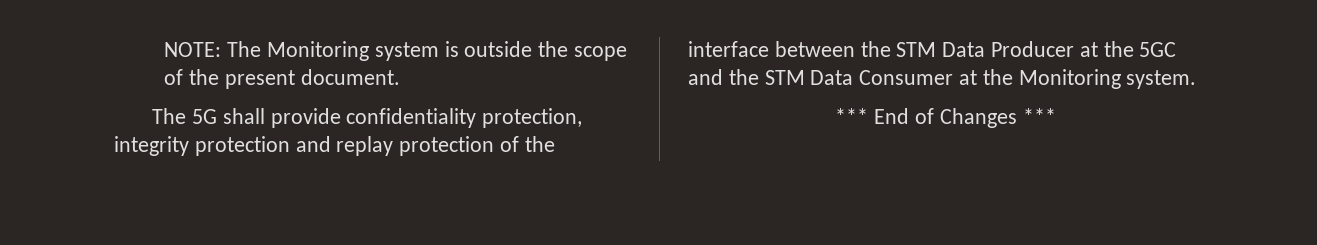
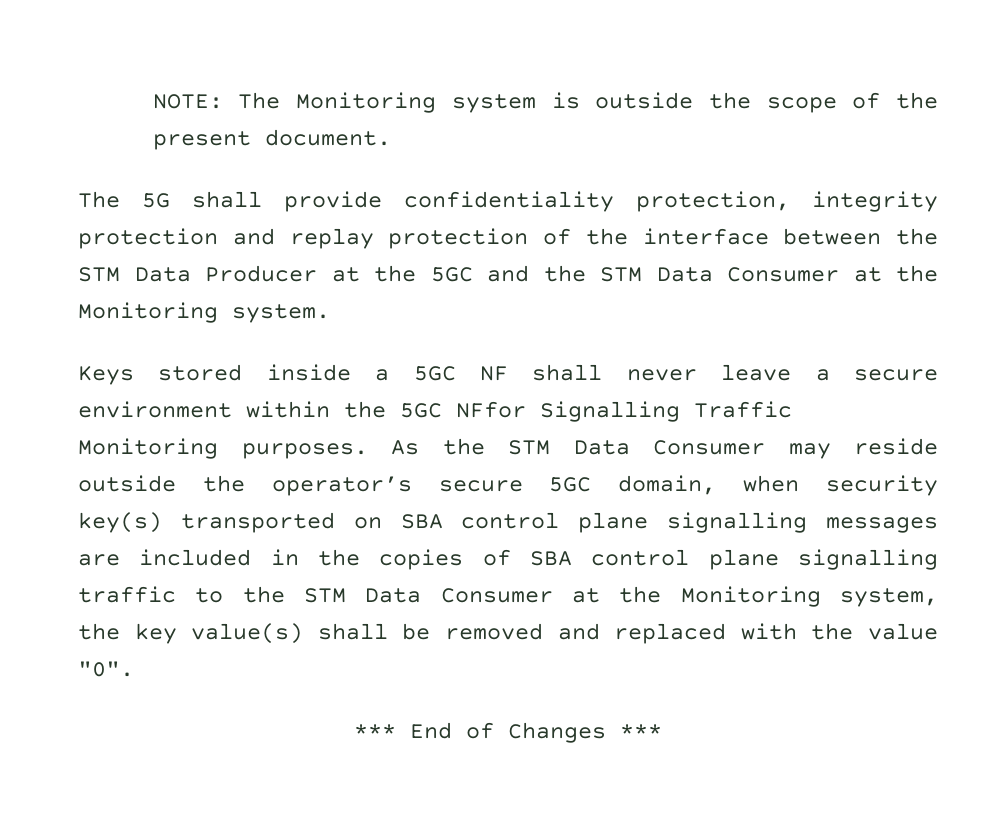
+ Keys stored inside a 5GC NF shall never leave a secure environment within the 5GC NFfor Signalling Traffic Monitoring purposes. As the STM Data Consumer may reside outside the operator’s secure 5GC domain, when security key(s) transported on SBA control plane signalling messages are included in the copies of SBA control plane signalling traffic to the STM Data Consumer at the Monitoring system, the key value(s) shall be removed and replaced with the value "0".

